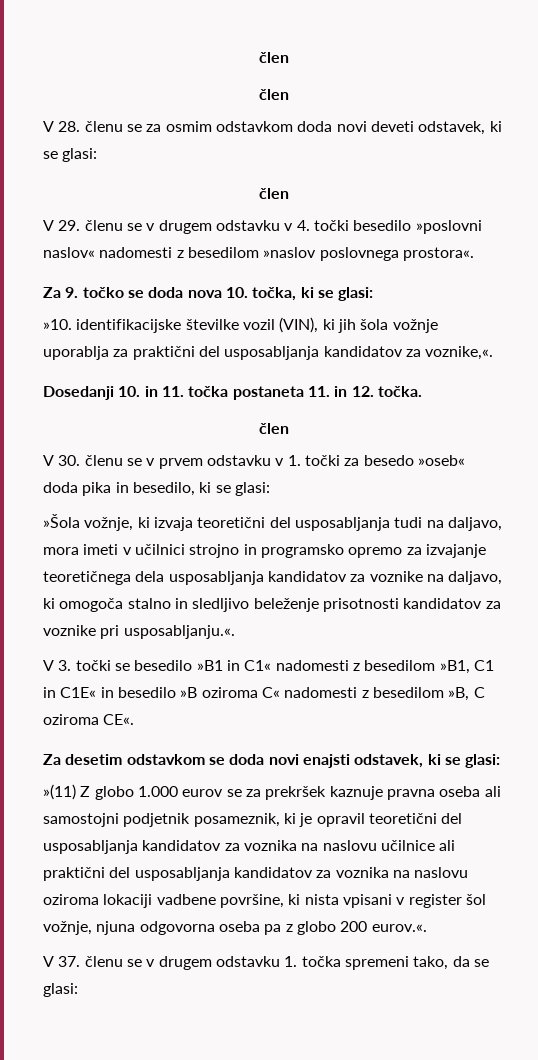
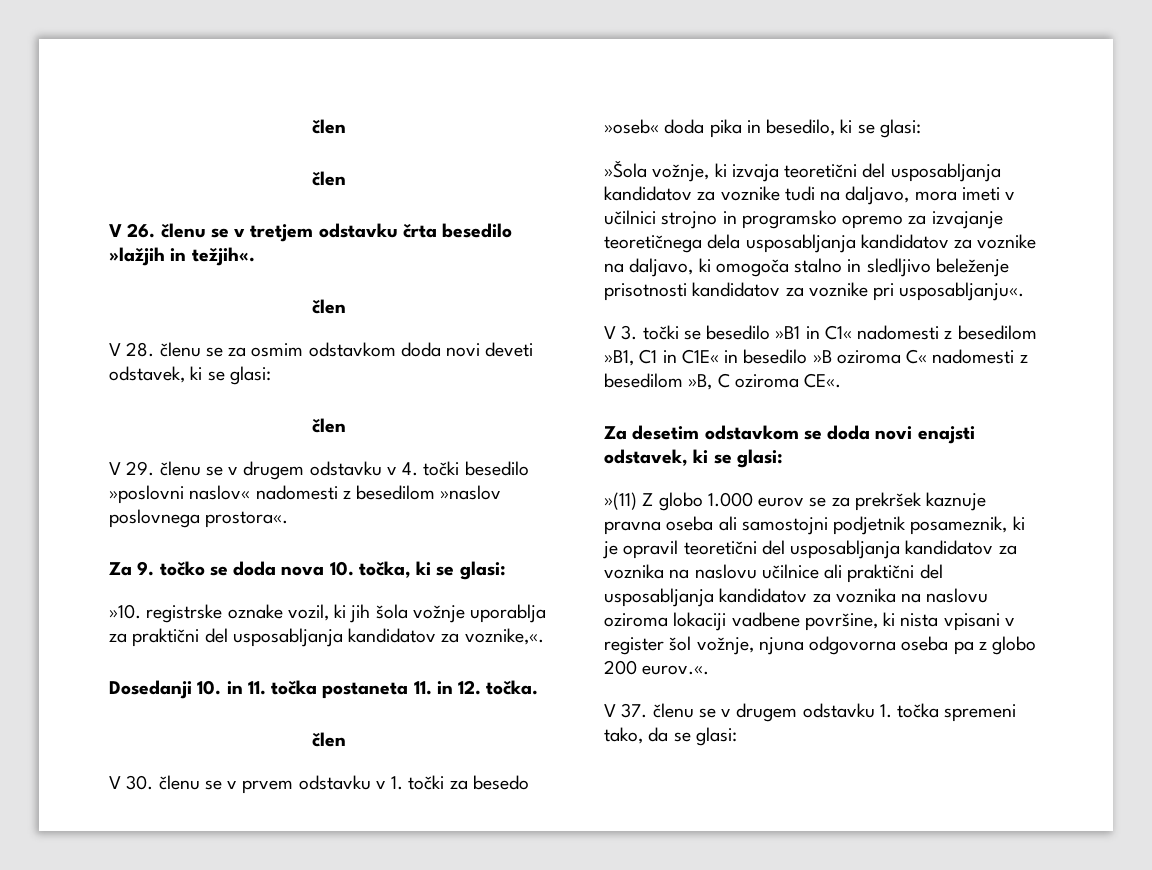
+ V 26. členu se v tretjem odstavku črta besedilo »lažjih in težjih«.
+ člen
- »10. identifikacijske številke vozil (VIN), ki jih šola vožnje uporablja za praktični del usposabljanja kandidatov za voznike,«.
+ »10. registrske oznake vozil, ki jih šola vožnje uporablja za praktični del usposabljanja kandidatov za voznike,«.
- »Šola vožnje, ki izvaja teoretični del usposabljanja tudi na daljavo, mora imeti v učilnici strojno in programsko opremo za izvajanje teoretičnega dela usposabljanja kandidatov za voznike na daljavo, ki omogoča stalno in sledljivo beleženje prisotnosti kandidatov za voznike pri usposabljanju.«.
+ »Šola vožnje, ki izvaja teoretični del usposabljanja kandidatov za voznike tudi na daljavo, mora imeti v učilnici strojno in programsko opremo za izvajanje teoretičnega dela usposabljanja kandidatov za voznike na daljavo, ki omogoča stalno in sledljivo beleženje prisotnosti kandidatov za voznike pri usposabljanju«.

